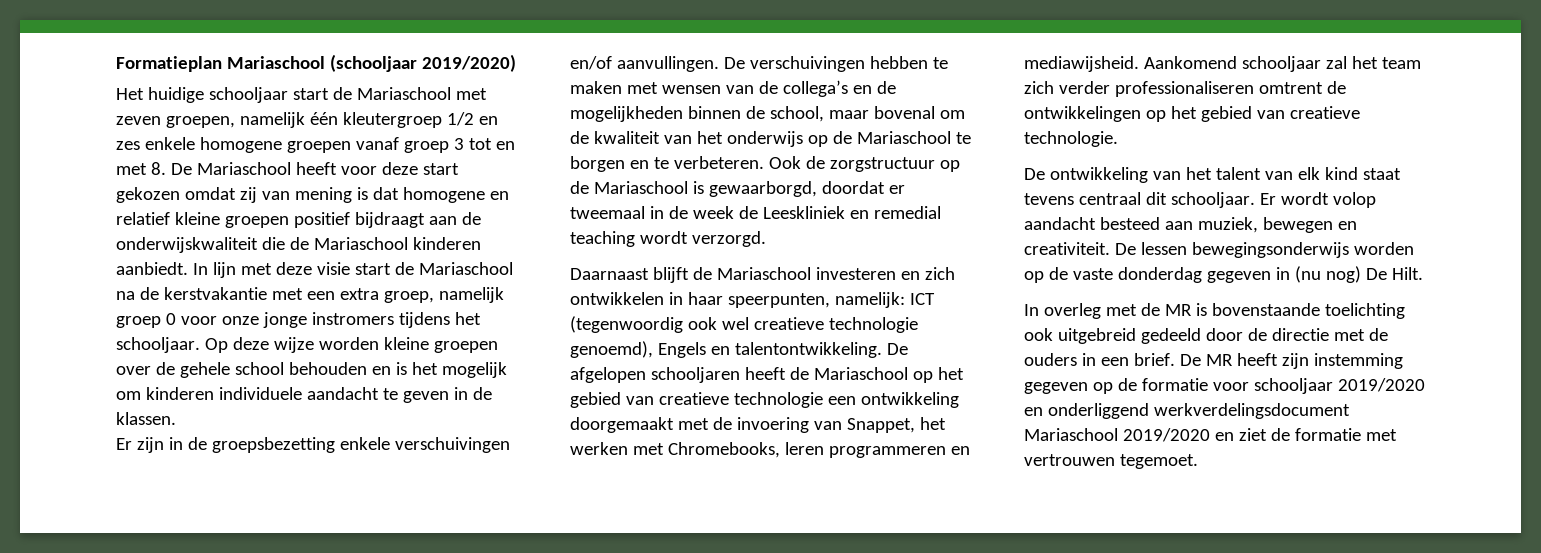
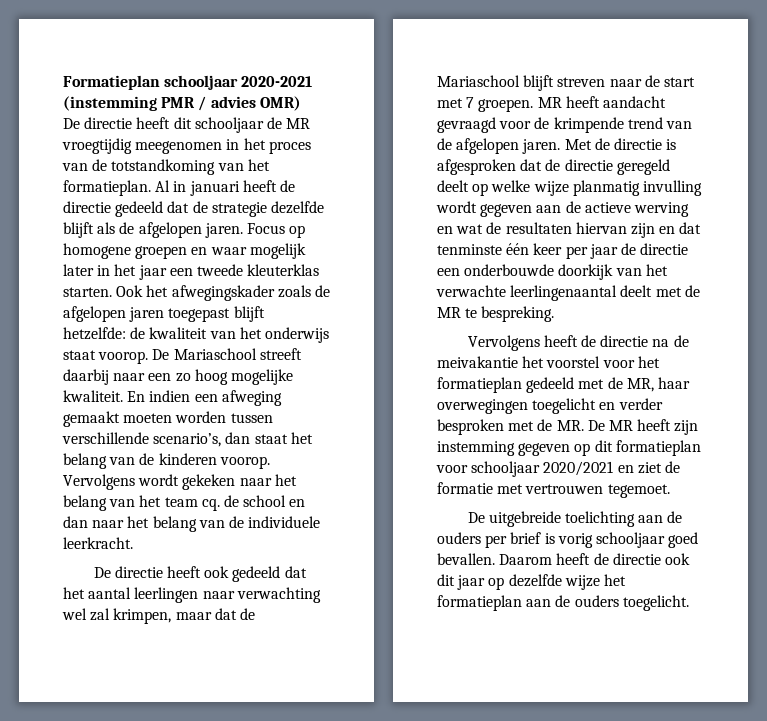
- Formatieplan Mariaschool (schooljaar 2019/2020)
- Het huidige schooljaar start de Mariaschool met zeven groepen, namelijk één kleutergroep 1/2 en zes enkele homogene groepen vanaf groep 3 tot en met 8. De Mariaschool heeft voor deze start gekozen omdat zij van mening is dat homogene en relatief kleine groepen positief bijdraagt aan de onderwijskwaliteit die de Mariaschool kinderen aanbiedt. In lijn met deze visie start de Mariaschool na de kerstvakantie met een extra groep, namelijk groep 0 voor onze jonge instromers tijdens het schooljaar. Op deze wijze worden kleine groepen over de gehele school behouden en is het mogelijk om kinderen individuele aandacht te geven in de klassen.
- Er zijn in de groepsbezetting enkele verschuivingen en/of aanvullingen. De verschuivingen hebben te maken met wensen van de collega’s en de mogelijkheden binnen de school, maar bovenal om de kwaliteit van het onderwijs op de Mariaschool te borgen en te verbeteren. Ook de zorgstructuur op de Mariaschool is gewaarborgd, doordat er tweemaal in de week de Leeskliniek en remedial teaching wordt verzorgd.
- Daarnaast blijft de Mariaschool investeren en zich ontwikkelen in haar speerpunten, namelijk: ICT (tegenwoordig ook wel creatieve technologie genoemd), Engels en talentontwikkeling. De afgelopen schooljaren heeft de Mariaschool op het gebied van creatieve technologie een ontwikkeling doorgemaakt met de invoering van Snappet, het werken met Chromebooks, leren programmeren en mediawijsheid. Aankomend schooljaar zal het team zich verder professionaliseren omtrent de ontwikkelingen op het gebied van creatieve technologie.
- De ontwikkeling van het talent van elk kind staat tevens centraal dit schooljaar. Er wordt volop aandacht besteed aan muziek, bewegen en creativiteit. De lessen bewegingsonderwijs worden op de vaste donderdag gegeven in (nu nog) De Hilt.
- In overleg met de MR is bovenstaande toelichting ook uitgebreid gedeeld door de directie met de ouders in een brief. De MR heeft zijn instemming gegeven op de formatie voor schooljaar 2019/2020 en onderliggend werkverdelingsdocument Mariaschool 2019/2020 en ziet de formatie met vertrouwen tegemoet.
+ Formatieplan schooljaar 2020-2021 (instemming PMR / advies OMR)
+ De directie heeft dit schooljaar de MR vroegtijdig meegenomen in het proces van de totstandkoming van het formatieplan. Al in januari heeft de directie gedeeld dat de strategie dezelfde blijft als de afgelopen jaren. Focus op homogene groepen en waar mogelijk later in het jaar een tweede kleuterklas starten. Ook het afwegingskader zoals de afgelopen jaren toegepast blijft hetzelfde: de kwaliteit van het onderwijs staat voorop. De Mariaschool streeft daarbij naar een zo hoog mogelijke kwaliteit. En indien een afweging gemaakt moeten worden tussen verschillende scenario’s, dan staat het belang van de kinderen voorop. Vervolgens wordt gekeken naar het belang van het team cq. de school en dan naar het belang van de individuele leerkracht.
+ De directie heeft ook gedeeld dat het aantal leerlingen naar verwachting wel zal krimpen, maar dat de Mariaschool blijft streven naar de start met 7 groepen. MR heeft aandacht gevraagd voor de krimpende trend van de afgelopen jaren. Met de directie is afgesproken dat de directie geregeld deelt op welke wijze planmatig invulling wordt gegeven aan de actieve werving en wat de resultaten hiervan zijn en dat tenminste één keer per jaar de directie een onderbouwde doorkijk van het verwachte leerlingenaantal deelt met de MR te bespreking.
+ Vervolgens heeft de directie na de meivakantie het voorstel voor het formatieplan gedeeld met de MR, haar overwegingen toegelicht en verder besproken met de MR. De MR heeft zijn instemming gegeven op dit formatieplan voor schooljaar 2020/2021 en ziet de formatie met vertrouwen tegemoet.
+ De uitgebreide toelichting aan de ouders per brief is vorig schooljaar goed bevallen. Daarom heeft de directie ook dit jaar op dezelfde wijze het formatieplan aan de ouders toegelicht.

